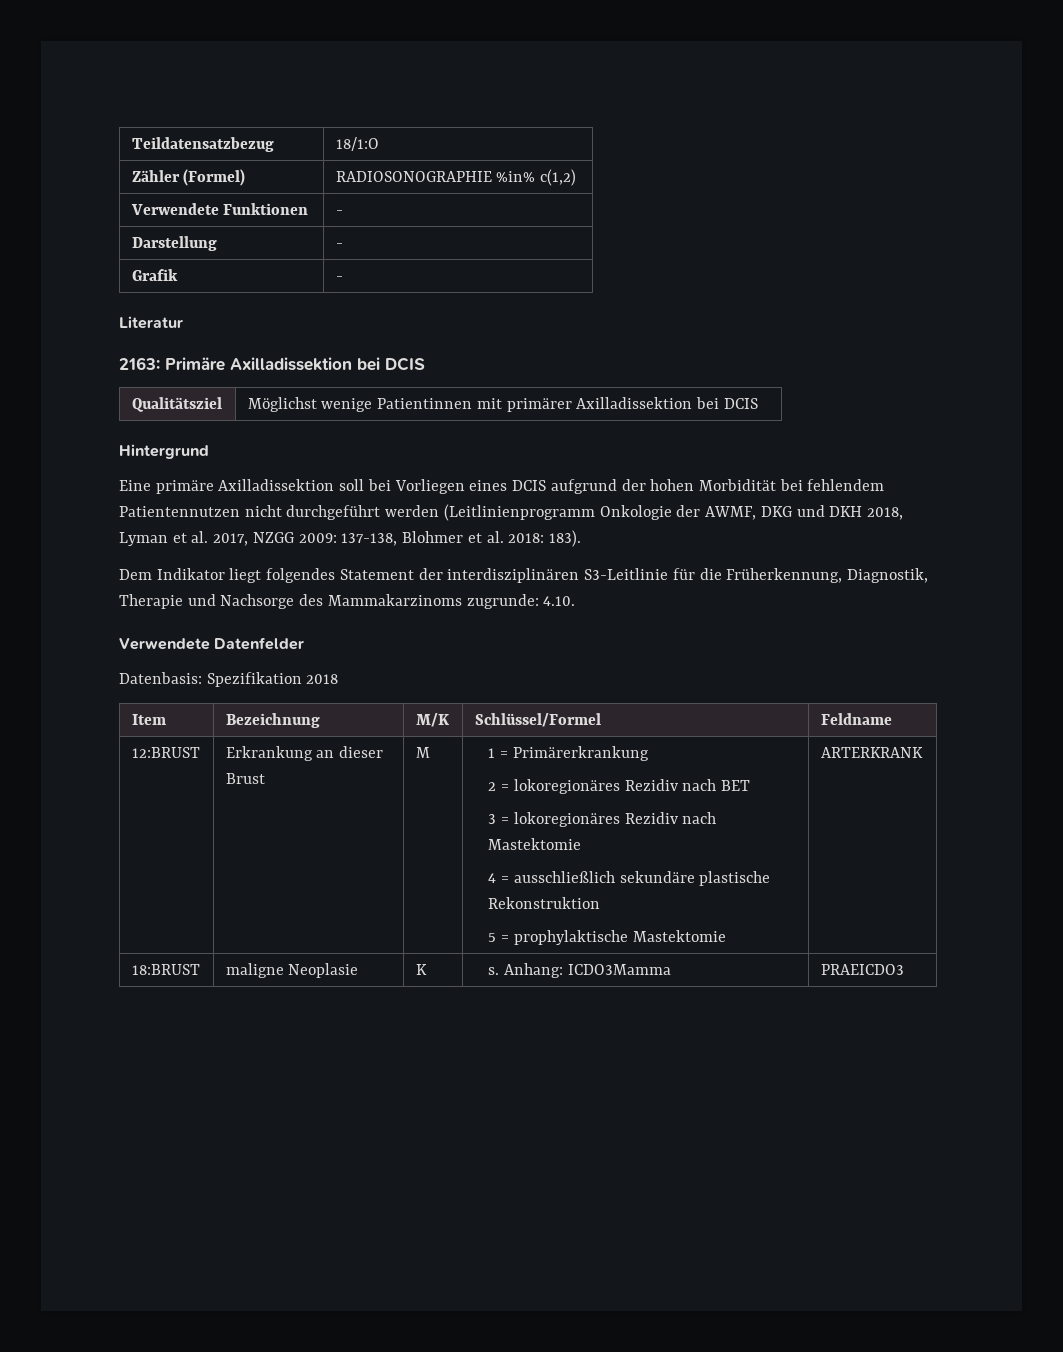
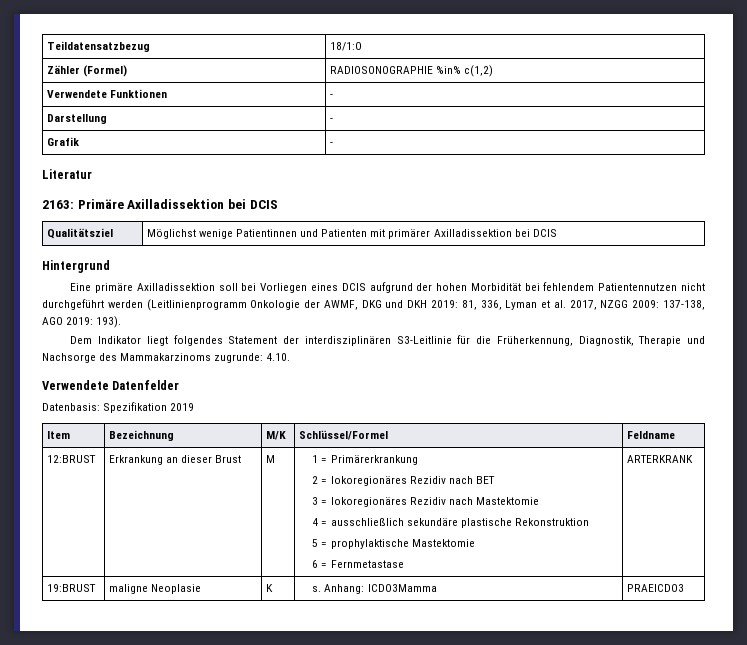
- Qualitätsziel | Möglichst wenige Patientinnen mit primärer Axilladissektion bei DCIS
+ Qualitätsziel | Möglichst wenige Patientinnen und Patienten mit primärer Axilladissektion bei DCIS
- Eine primäre Axilladissektion soll bei Vorliegen eines DCIS aufgrund der hohen Morbidität bei fehlendem Patientennutzen nicht durchgeführt werden (Leitlinienprogramm Onkologie der AWMF, DKG und DKH 2018, Lyman et al. 2017, NZGG 2009: 137-138, Blohmer et al. 2018: 183).
+ Eine primäre Axilladissektion soll bei Vorliegen eines DCIS aufgrund der hohen Morbidität bei fehlendem Patientennutzen nicht durchgeführt werden (Leitlinienprogramm Onkologie der AWMF, DKG und DKH 2019: 81, 336, Lyman et al. 2017, NZGG 2009: 137-138, AGO 2019: 193).
- Datenbasis: Spezifikation 2018
+ Datenbasis: Spezifikation 2019
  12:BRUST | Erkrankung an dieser Brust | M | 1 = Primärerkrankung
  2 = lokoregionäres Rezidiv nach BET
  3 = lokoregionäres Rezidiv nach Mastektomie
  4 = ausschließlich sekundäre plastische Rekonstruktion
- 5 = prophylaktische Mastektomie | ARTERKRANK
+ 5 = prophylaktische Mastektomie
+ 6 = Fernmetastase | ARTERKRANK
- 18:BRUST | maligne Neoplasie | K | s. Anhang: ICDO3Mamma | PRAEICDO3
+ 19:BRUST | maligne Neoplasie | K | s. Anhang: ICDO3Mamma | PRAEICDO3

